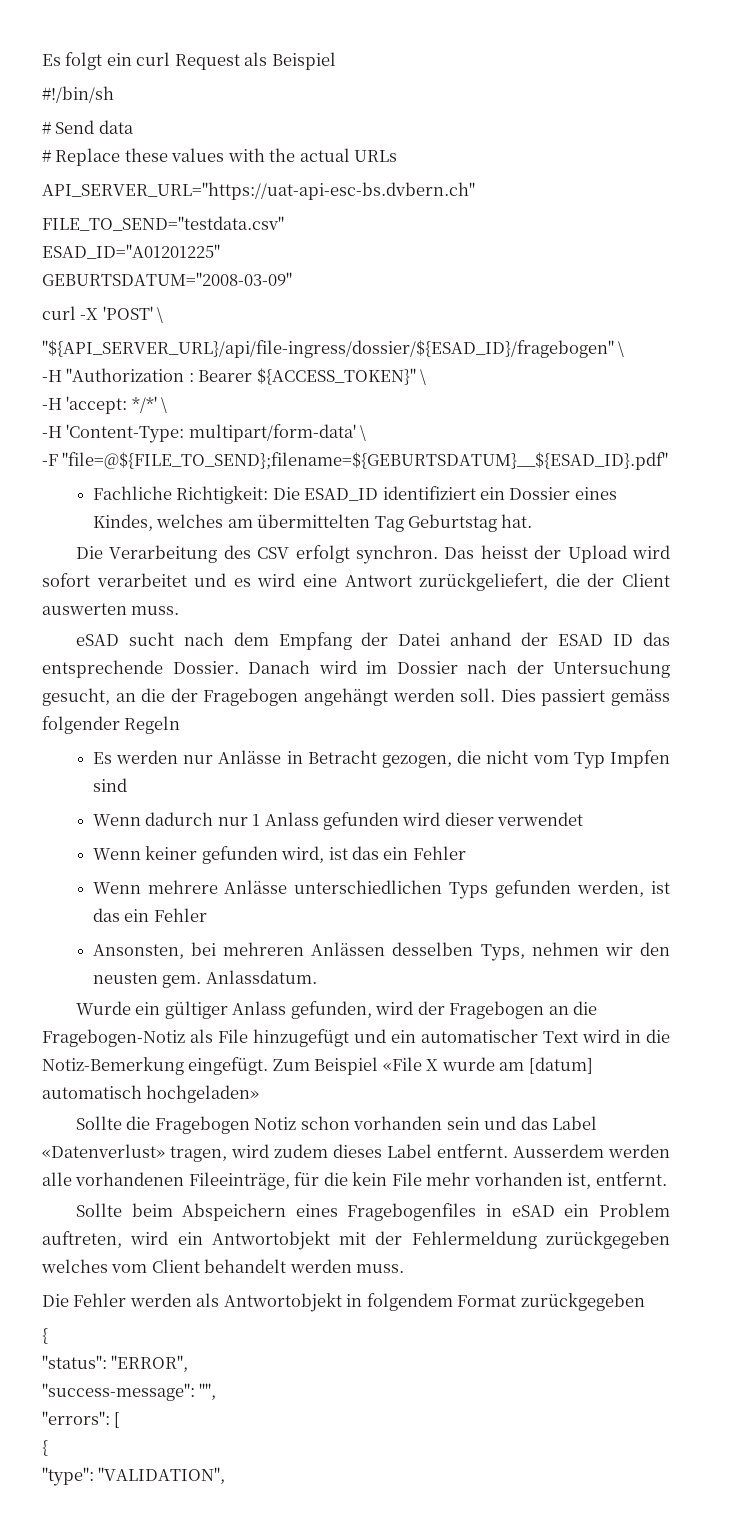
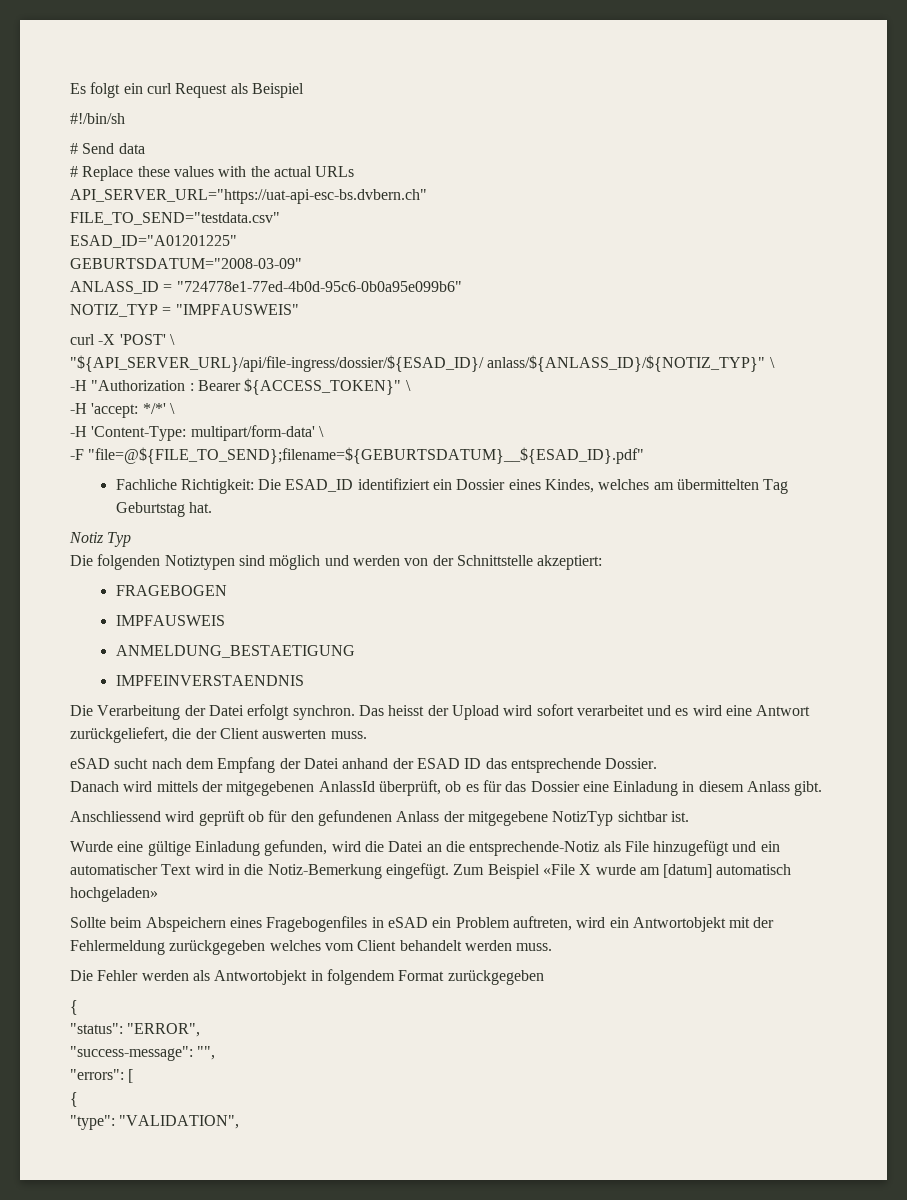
+ ANLASS_ID = "724778e1-77ed-4b0d-95c6-0b0a95e099b6"
+ NOTIZ_TYP = "IMPFAUSWEIS"
- "${API_SERVER_URL}/api/file-ingress/dossier/${ESAD_ID}/fragebogen" \
+ "${API_SERVER_URL}/api/file-ingress/dossier/${ESAD_ID}/ anlass/${ANLASS_ID}/${NOTIZ_TYP}" \
+ Notiz Typ
+ Die folgenden Notiztypen sind möglich und werden von der Schnittstelle akzeptiert:
+ FRAGEBOGEN
+ IMPFAUSWEIS
+ ANMELDUNG_BESTAETIGUNG
+ IMPFEINVERSTAENDNIS
- Die Verarbeitung des CSV erfolgt synchron.
+ Die Verarbeitung der Datei erfolgt synchron.
- eSAD sucht nach dem Empfang der Datei anhand der ESAD ID das entsprechende Dossier. Danach wird im Dossier nach der Untersuchung gesucht, an die der Fragebogen angehängt werden soll. Dies passiert gemäss folgender Regeln
- Es werden nur Anlässe in Betracht gezogen, die nicht vom Typ Impfen sind
- Wenn dadurch nur 1 Anlass gefunden wird dieser verwendet
- Wenn keiner gefunden wird, ist das ein Fehler
- Wenn mehrere Anlässe unterschiedlichen Typs gefunden werden, ist das ein Fehler
- Ansonsten, bei mehreren Anlässen desselben Typs, nehmen wir den neusten gem. Anlassdatum.
- Wurde ein gültiger Anlass gefunden, wird der Fragebogen an die Fragebogen-Notiz als File hinzugefügt und ein automatischer Text wird in die Notiz-Bemerkung eingefügt.
+ eSAD sucht nach dem Empfang der Datei anhand der ESAD ID das entsprechende Dossier.
+ Danach wird mittels der mitgegebenen AnlassId überprüft, ob es für das Dossier eine Einladung in diesem Anlass gibt.
+ Anschliessend wird geprüft ob für den gefundenen Anlass der mitgegebene NotizTyp sichtbar ist.
+ Wurde eine gültige Einladung gefunden, wird die Datei an die entsprechende-Notiz als File hinzugefügt und ein automatischer Text wird in die Notiz-Bemerkung eingefügt.
- Sollte die Fragebogen Notiz schon vorhanden sein und das Label «Datenverlust» tragen, wird zudem dieses Label entfernt. Ausserdem werden alle vorhandenen Fileeinträge, für die kein File mehr vorhanden ist, entfernt.

